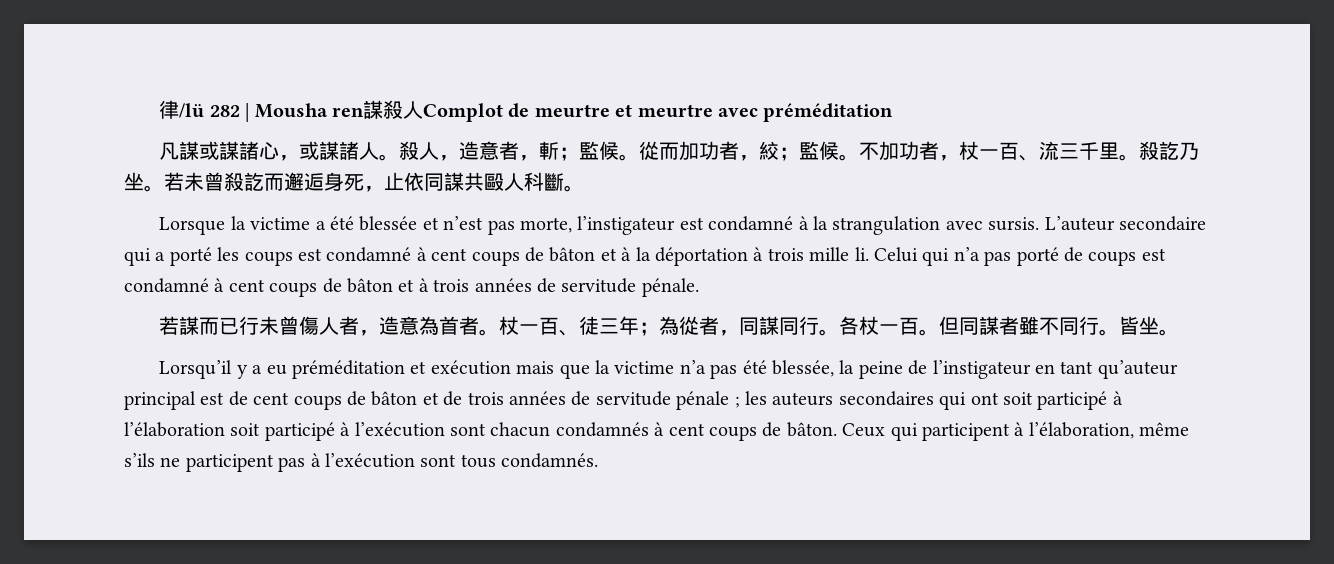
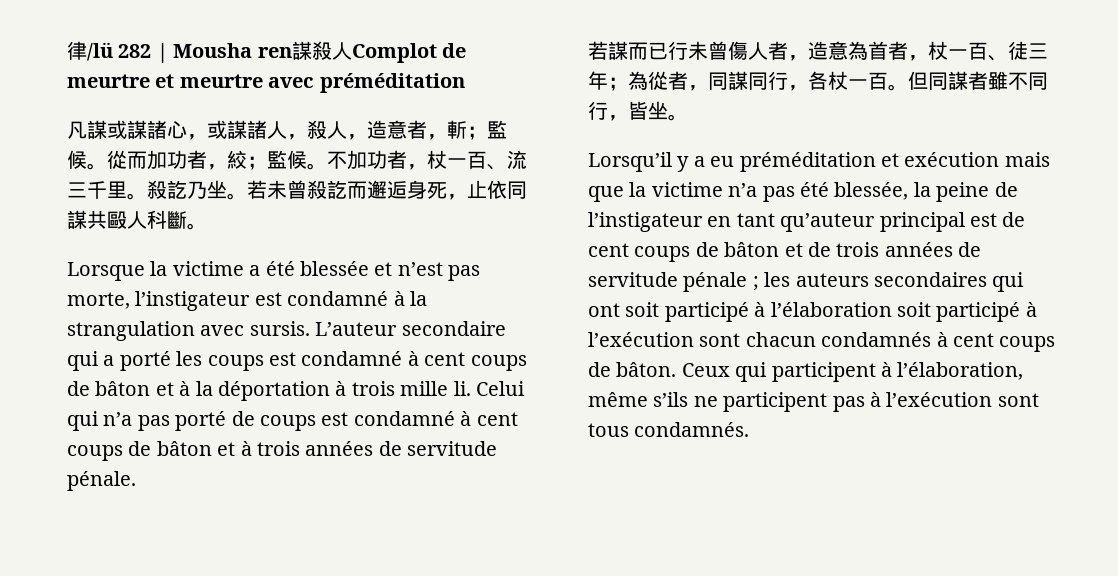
- 凡謀或謀諸心，或謀諸人。殺人，造意者，斬；監候。
+ 凡謀或謀諸心，或謀諸人，殺人，造意者，斬；監候。
- 若謀而已行未曾傷人者，造意為首者。杖一百、徒三年；為從者，同謀同行。各杖一百。
+ 若謀而已行未曾傷人者，造意為首者，杖一百、徒三年；為從者，同謀同行，各杖一百。
- 但同謀者雖不同行。皆坐。
+ 但同謀者雖不同行，皆坐。

